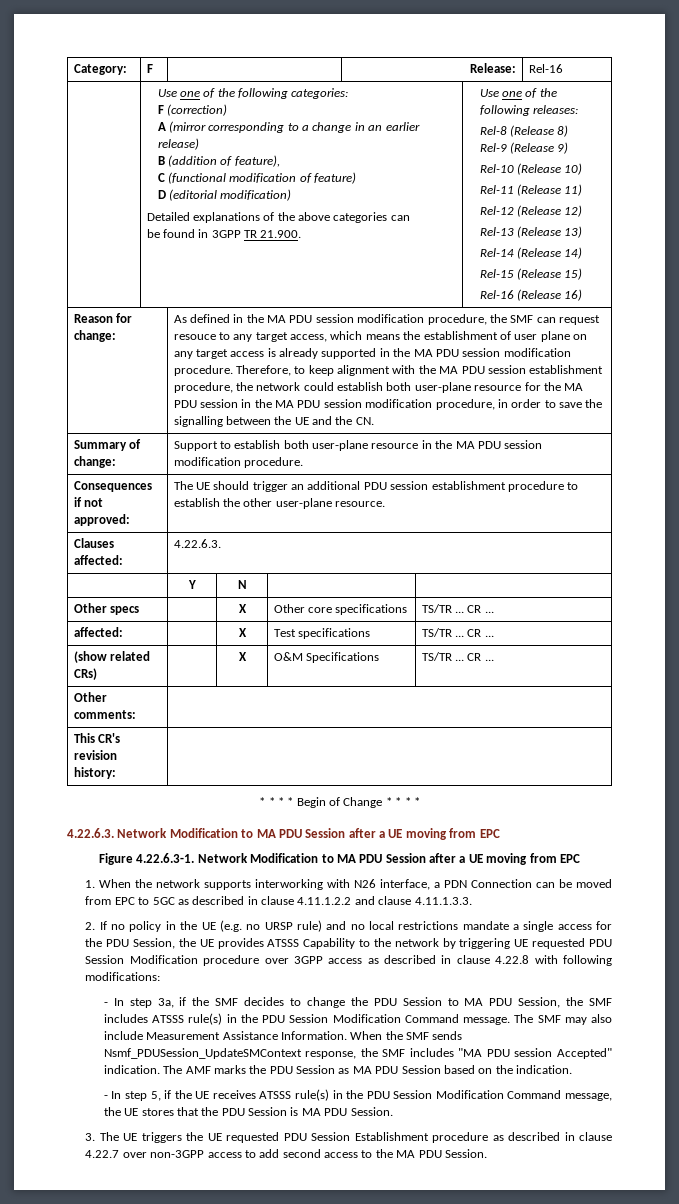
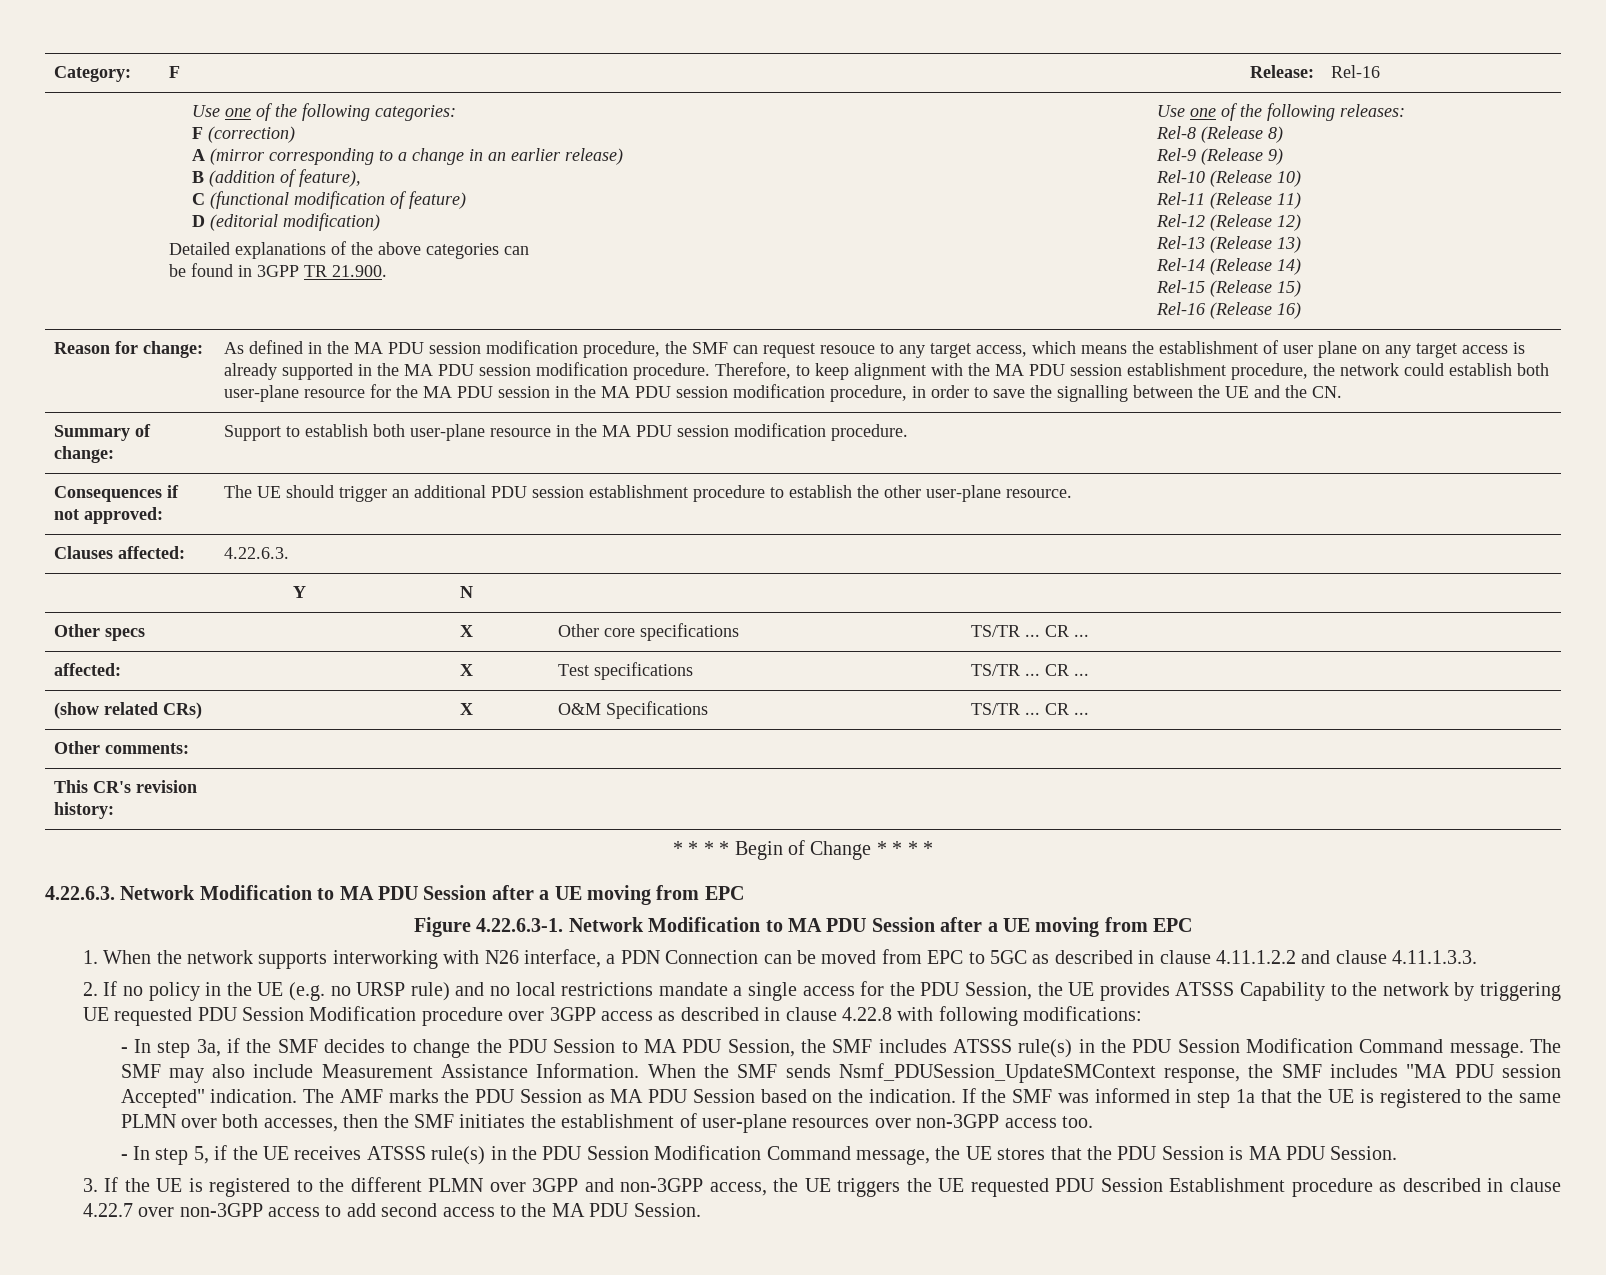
+ If the SMF was informed in step 1a that the UE is registered to the same PLMN over both accesses, then the SMF initiates the establishment of user-plane resources over non-3GPP access too.
- 3. The UE triggers the UE requested PDU Session Establishment procedure as described in clause 4.22.7 over non-3GPP access to add second access to the MA PDU Session.
+ 3. If the UE is registered to the different PLMN over 3GPP and non-3GPP access, the UE triggers the UE requested PDU Session Establishment procedure as described in clause 4.22.7 over non-3GPP access to add second access to the MA PDU Session.

